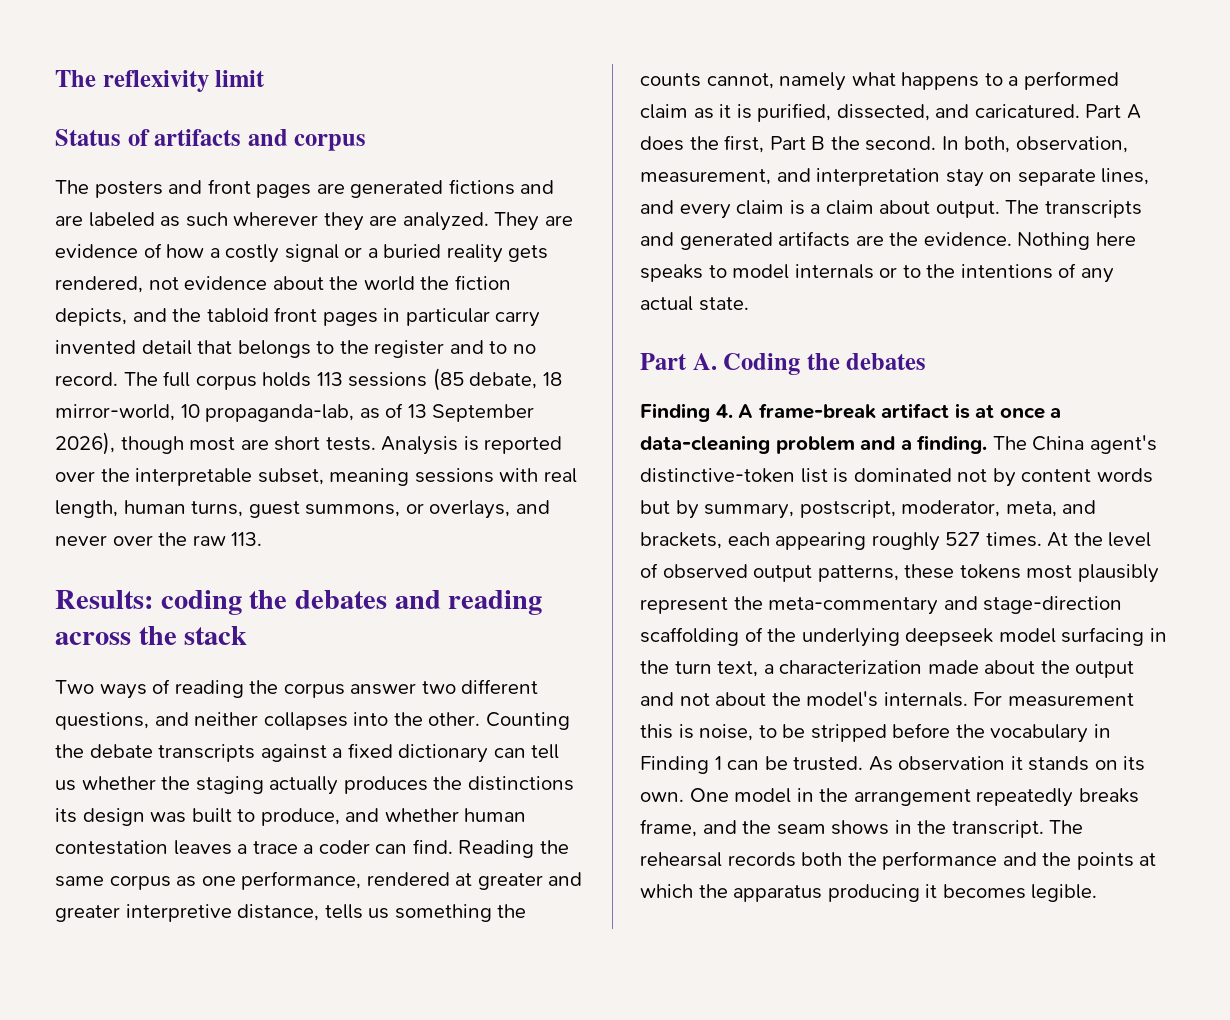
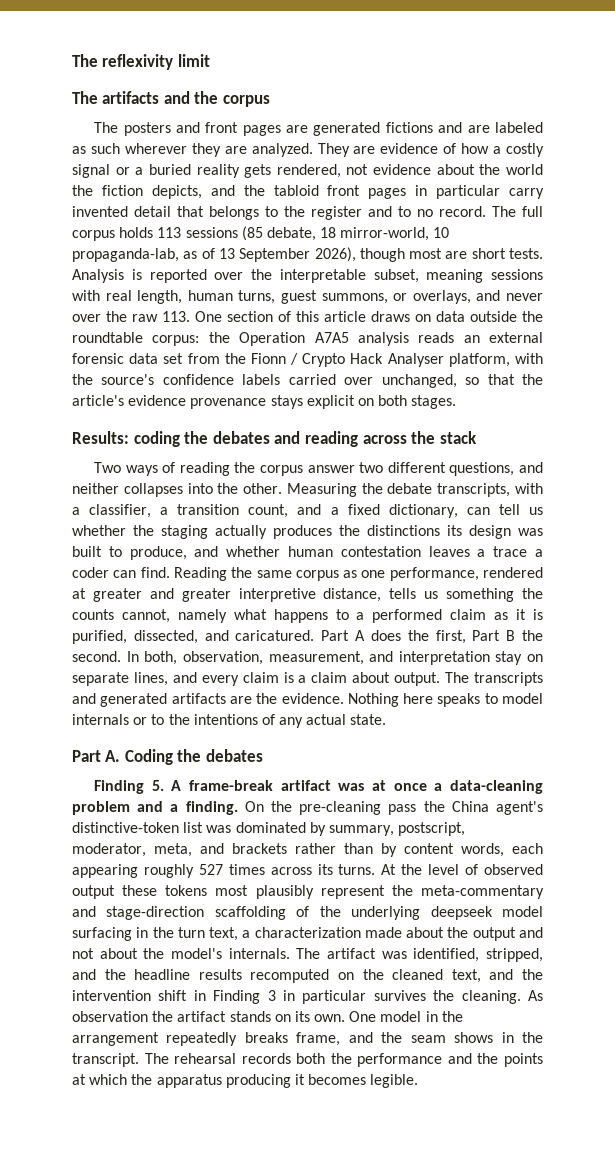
- Status of artifacts and corpus
+ The artifacts and the corpus
- Analysis is reported over the interpretable subset, meaning sessions with real length, human turns, guest summons, or overlays, and never over the raw 113.
+ Analysis is reported over the interpretable subset, meaning sessions with real length, human turns, guest summons, or overlays, and never over the raw 113. One section of this article draws on data outside the roundtable corpus: the Operation A7A5 analysis reads an external forensic data set from the Fionn / Crypto Hack Analyser platform, with the source's confidence labels carried over unchanged, so that the article's evidence provenance stays explicit on both stages.
- Counting the debate transcripts against a fixed dictionary can tell us whether the staging actually produces the distinctions its design was built to produce, and whether human contestation leaves a trace a coder can find.
+ Measuring the debate transcripts, with a classifier, a transition count, and a fixed dictionary, can tell us whether the staging actually produces the distinctions its design was built to produce, and whether human contestation leaves a trace a coder can find.
- Finding 4. A frame-break artifact is at once a data-cleaning problem and a finding.
+ Finding 5. A frame-break artifact was at once a data-cleaning problem and a finding.
- The China agent's distinctive-token list is dominated not by content words but by summary, postscript, moderator, meta, and brackets, each appearing roughly 527 times.
+ On the pre-cleaning pass the China agent's distinctive-token list was dominated by summary, postscript, moderator, meta, and brackets rather than by content words, each appearing roughly 527 times across its turns.
- At the level of observed output patterns, these tokens most plausibly represent the meta-commentary and stage-direction scaffolding of the underlying deepseek model surfacing in the turn text, a characterization made about the output and not about the model's internals.
+ At the level of observed output these tokens most plausibly represent the meta-commentary and stage-direction scaffolding of the underlying deepseek model surfacing in the turn text, a characterization made about the output and not about the model's internals.
- For measurement this is noise, to be stripped before the vocabulary in Finding 1 can be trusted. As observation it stands on its own.
+ The artifact was identified, stripped, and the headline results recomputed on the cleaned text, and the intervention shift in Finding 3 in particular survives the cleaning. As observation the artifact stands on its own.

